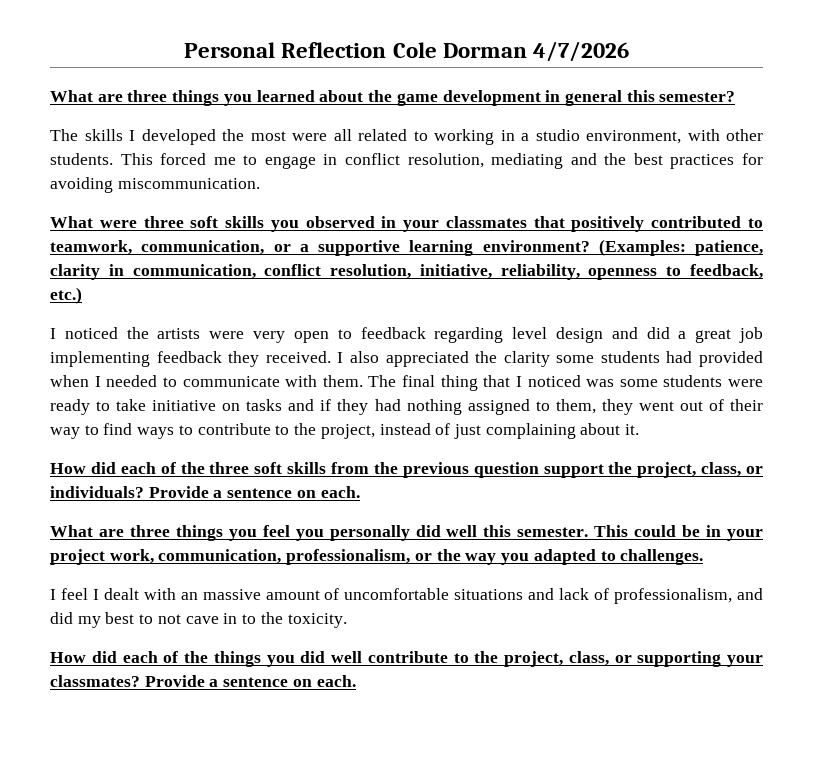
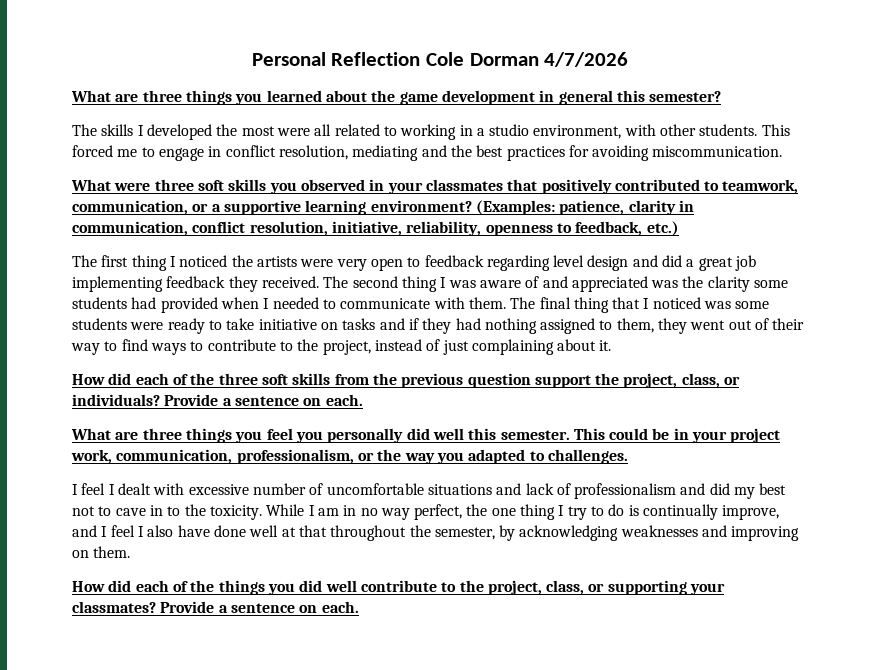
- I noticed the artists were very open to feedback regarding level design and did a great job implementing feedback they received.
+ The first thing I noticed the artists were very open to feedback regarding level design and did a great job implementing feedback they received.
- I also appreciated the clarity some students had provided when I needed to communicate with them.
+ The second thing I was aware of and appreciated was the clarity some students had provided when I needed to communicate with them.
- I feel I dealt with an massive amount of uncomfortable situations and lack of professionalism, and did my best to not cave in to the toxicity.
+ I feel I dealt with excessive number of uncomfortable situations and lack of professionalism and did my best not to cave in to the toxicity. While I am in no way perfect, the one thing I try to do is continually improve, and I feel I also have done well at that throughout the semester, by acknowledging weaknesses and improving on them.

